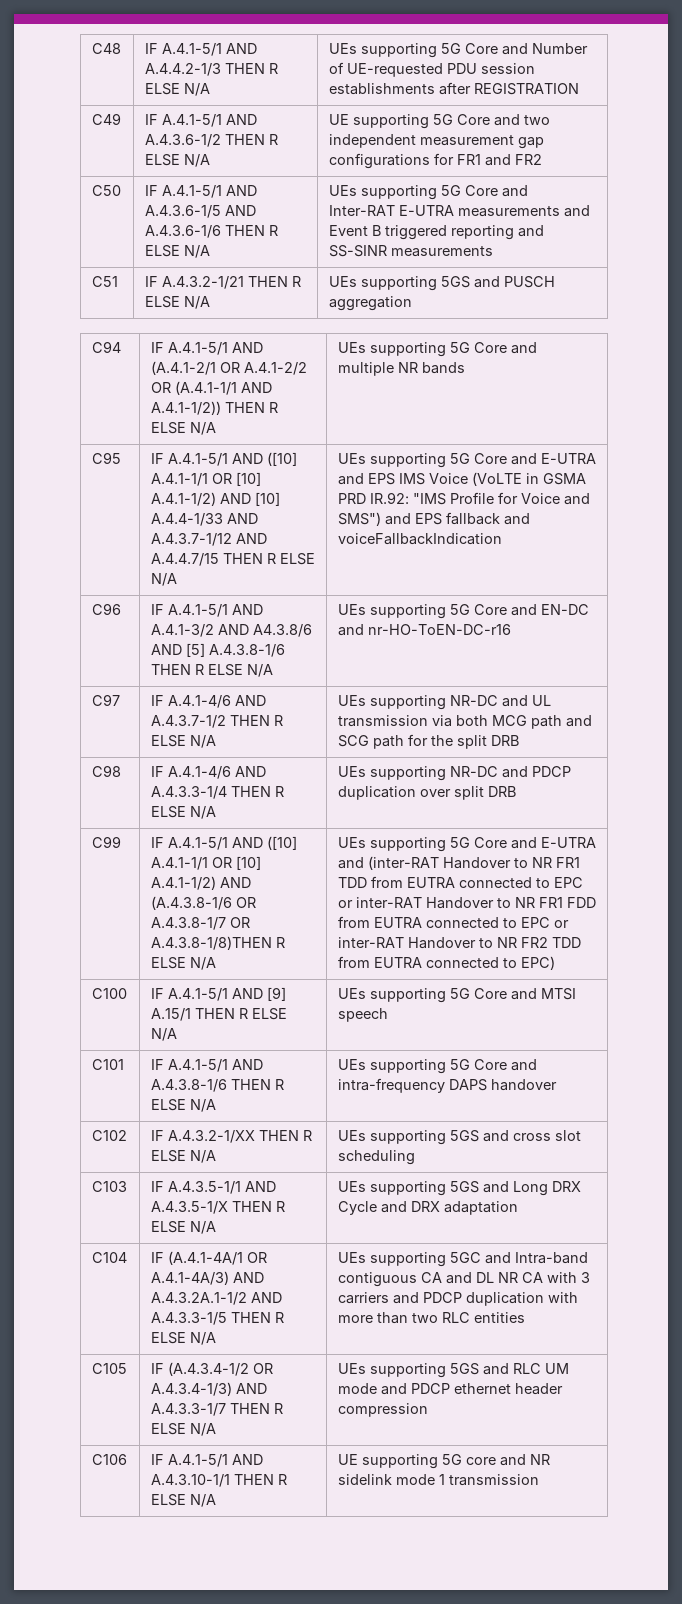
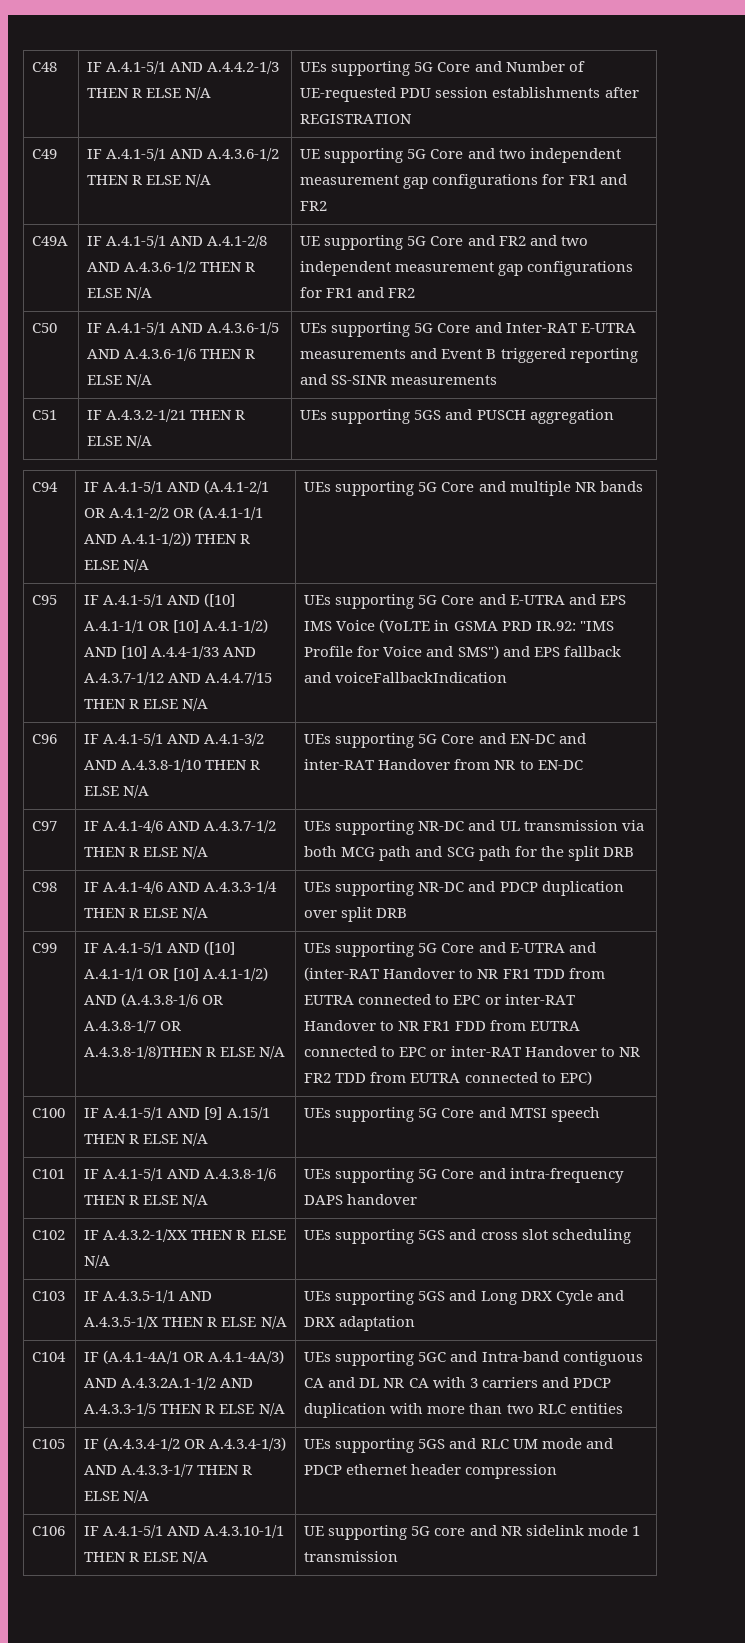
+ C49A | IF A.4.1-5/1 AND A.4.1-2/8 AND A.4.3.6-1/2 THEN R ELSE N/A | UE supporting 5G Core and FR2 and two independent measurement gap configurations for FR1 and FR2
- C96 | IF A.4.1-5/1 AND A.4.1-3/2 AND A4.3.8/6 AND [5] A.4.3.8-1/6 THEN R ELSE N/A | UEs supporting 5G Core and EN-DC and nr-HO-ToEN-DC-r16
+ C96 | IF A.4.1-5/1 AND A.4.1-3/2 AND A.4.3.8-1/10 THEN R ELSE N/A | UEs supporting 5G Core and EN-DC and inter-RAT Handover from NR to EN-DC

